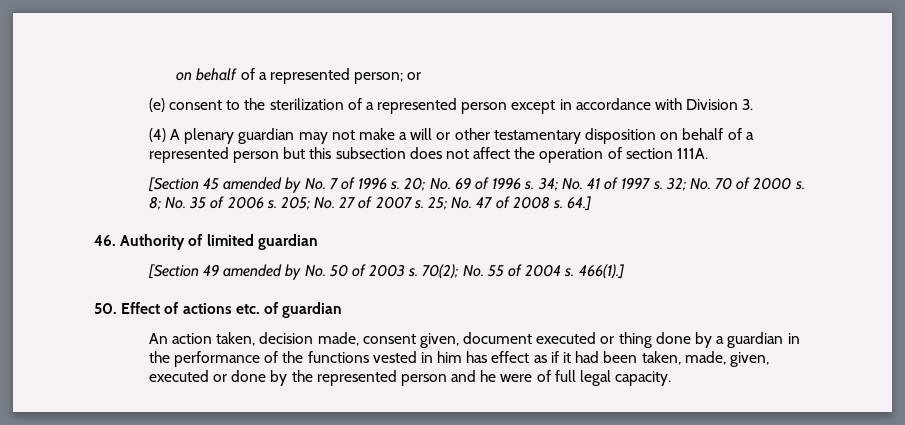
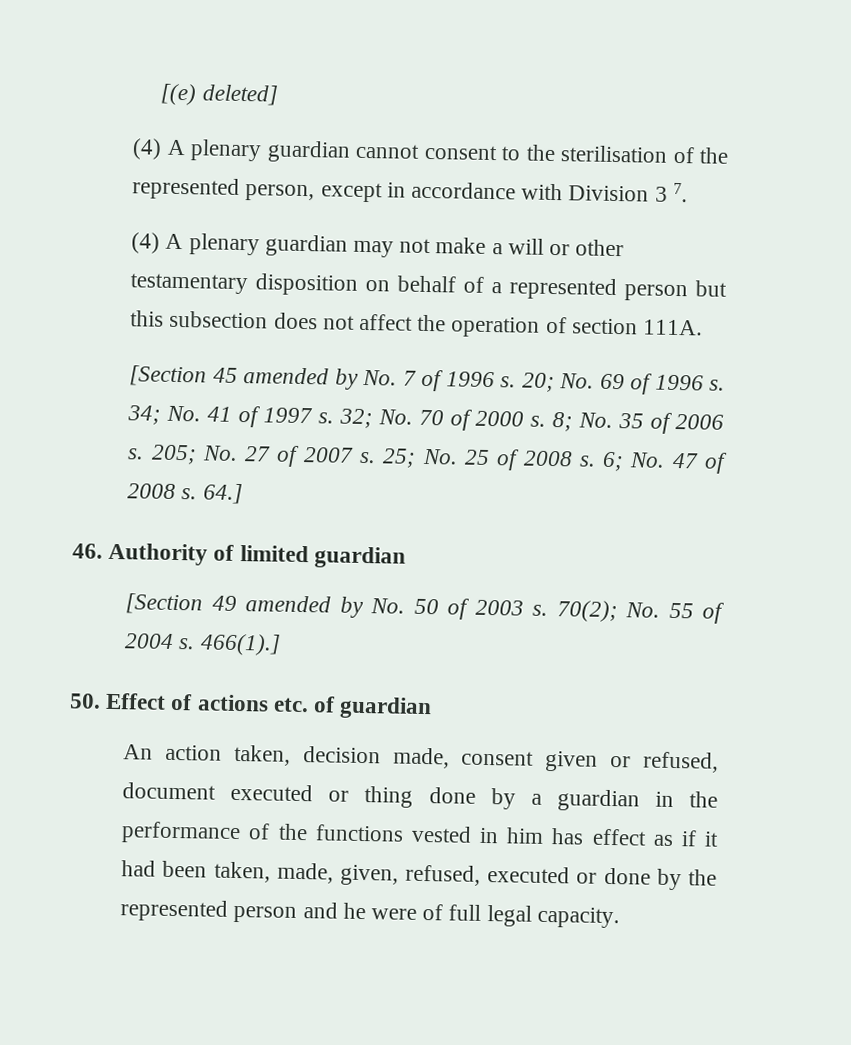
- on behalf of a represented person; or
- (e) consent to the sterilization of a represented person except in accordance with Division 3.
+ [(e) deleted]
+ (4) A plenary guardian cannot consent to the sterilisation of the represented person, except in accordance with Division 3 7.
- 25; No. 47 of 2008 s.
+ 25; No. 25 of 2008 s. 6; No. 47 of 2008 s.
- An action taken, decision made, consent given, document executed or thing done by a guardian in the performance of the functions vested in him has effect as if it had been taken, made, given, executed or done by the represented person and he were of full legal capacity.
+ An action taken, decision made, consent given or refused, document executed or thing done by a guardian in the performance of the functions vested in him has effect as if it had been taken, made, given, refused, executed or done by the represented person and he were of full legal capacity.

